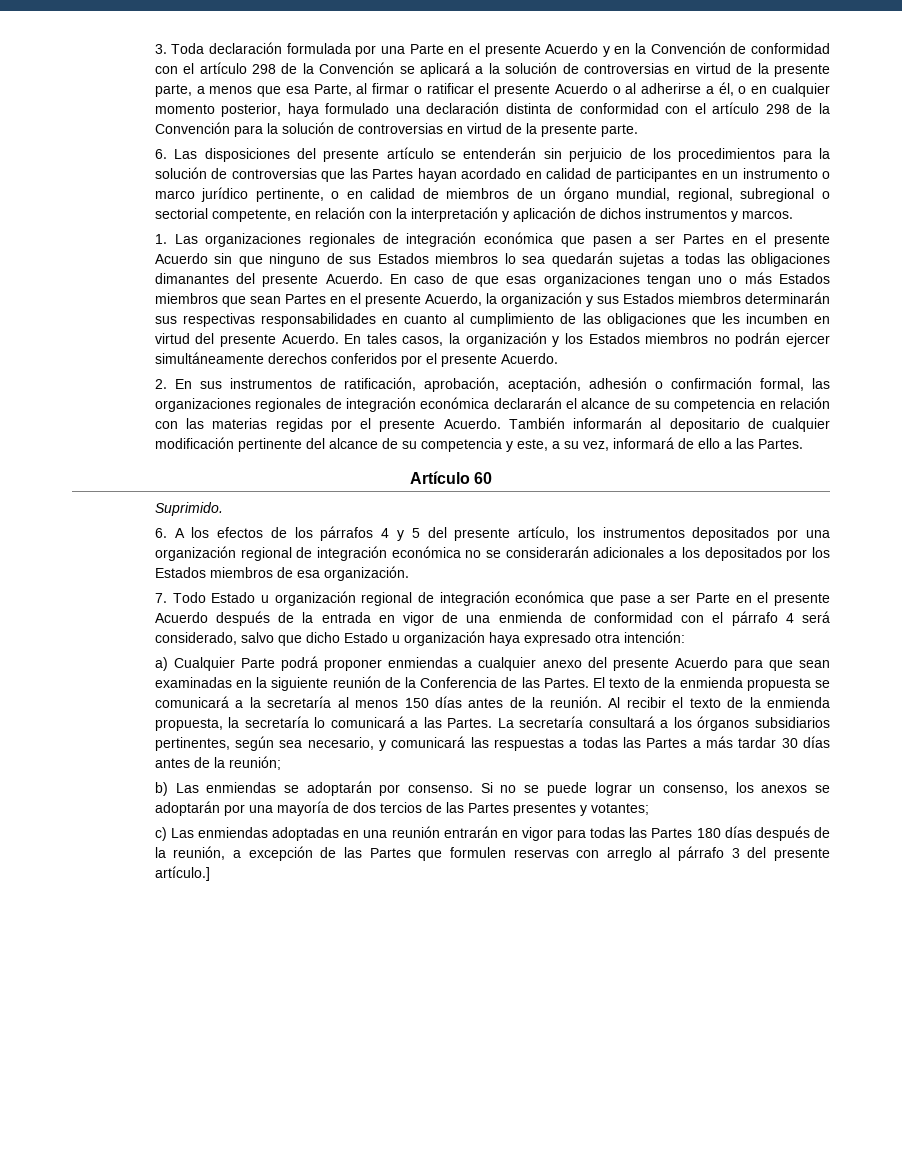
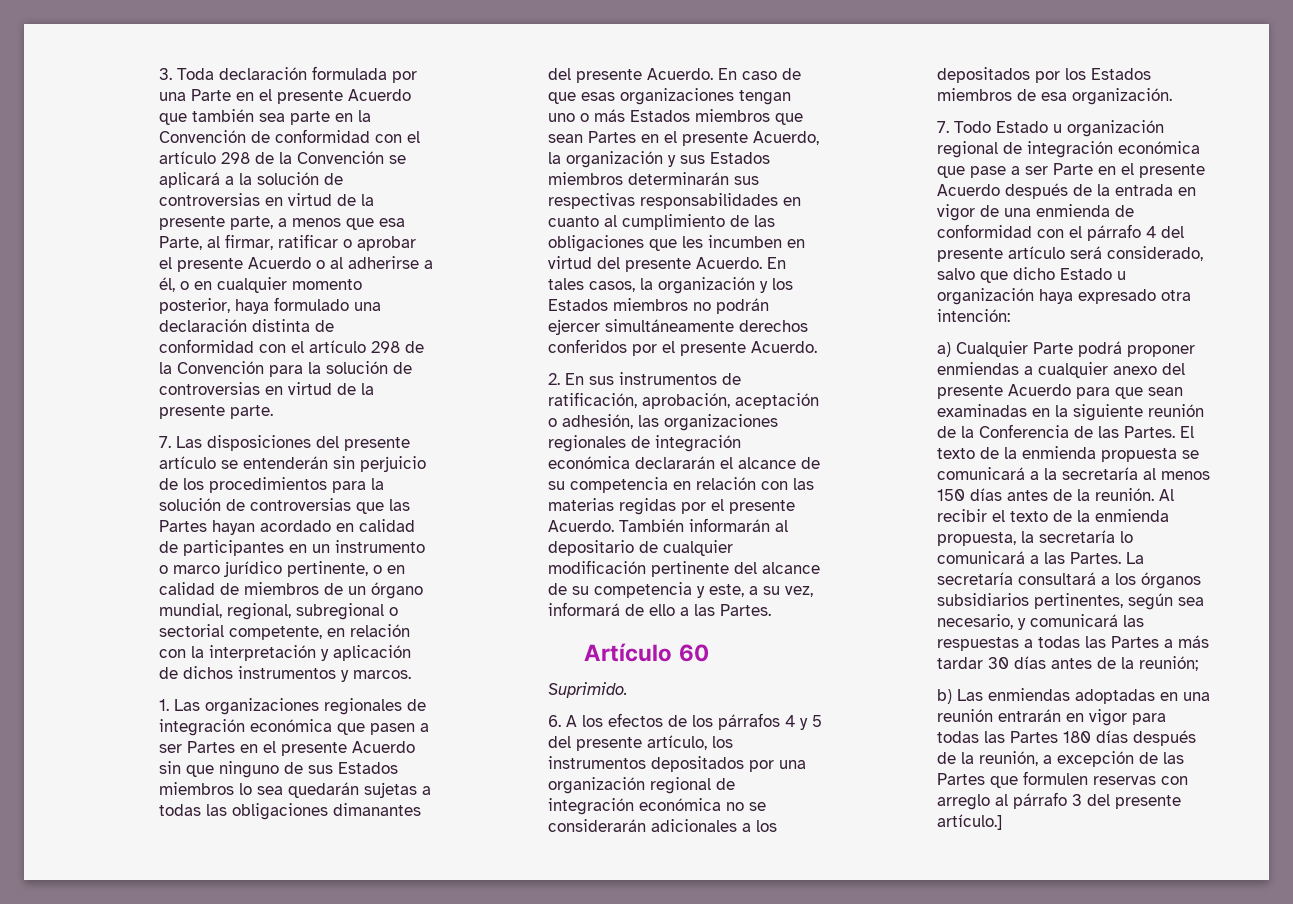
- 3. Toda declaración formulada por una Parte en el presente Acuerdo y en la Convención de conformidad con el artículo 298 de la Convención se aplicará a la solución de controversias en virtud de la presente parte, a menos que esa Parte, al firmar o ratificar el presente Acuerdo o al adherirse a él, o en cualquier momento posterior, haya formulado una declaración distinta de conformidad con el artículo 298 de la Convención para la solución de controversias en virtud de la presente parte.
+ 3. Toda declaración formulada por una Parte en el presente Acuerdo que también sea parte en la Convención de conformidad con el artículo 298 de la Convención se aplicará a la solución de controversias en virtud de la presente parte, a menos que esa Parte, al firmar, ratificar o aprobar el presente Acuerdo o al adherirse a él, o en cualquier momento posterior, haya formulado una declaración distinta de conformidad con el artículo 298 de la Convención para la solución de controversias en virtud de la presente parte.
- 6. Las disposiciones del presente artículo se entenderán sin perjuicio de los procedimientos para la solución de controversias que las Partes hayan acordado en calidad de participantes en un instrumento o marco jurídico pertinente, o en calidad de miembros de un órgano mundial, regional, subregional o sectorial competente, en relación con la interpretación y aplicación de dichos instrumentos y marcos.
+ 7. Las disposiciones del presente artículo se entenderán sin perjuicio de los procedimientos para la solución de controversias que las Partes hayan acordado en calidad de participantes en un instrumento o marco jurídico pertinente, o en calidad de miembros de un órgano mundial, regional, subregional o sectorial competente, en relación con la interpretación y aplicación de dichos instrumentos y marcos.
- 2. En sus instrumentos de ratificación, aprobación, aceptación, adhesión o confirmación formal, las organizaciones regionales de integración económica declararán el alcance de su competencia en relación con las materias regidas por el presente Acuerdo.
+ 2. En sus instrumentos de ratificación, aprobación, aceptación o adhesión, las organizaciones regionales de integración económica declararán el alcance de su competencia en relación con las materias regidas por el presente Acuerdo.
- 7. Todo Estado u organización regional de integración económica que pase a ser Parte en el presente Acuerdo después de la entrada en vigor de una enmienda de conformidad con el párrafo 4 será considerado, salvo que dicho Estado u organización haya expresado otra intención:
+ 7. Todo Estado u organización regional de integración económica que pase a ser Parte en el presente Acuerdo después de la entrada en vigor de una enmienda de conformidad con el párrafo 4 del presente artículo será considerado, salvo que dicho Estado u organización haya expresado otra intención:
- b) Las enmiendas se adoptarán por consenso. Si no se puede lograr un consenso, los anexos se adoptarán por una mayoría de dos tercios de las Partes presentes y votantes;
- c) Las enmiendas adoptadas en una reunión entrarán en vigor para todas las Partes 180 días después de la reunión, a excepción de las Partes que formulen reservas con arreglo al párrafo 3 del presente artículo.]
+ b) Las enmiendas adoptadas en una reunión entrarán en vigor para todas las Partes 180 días después de la reunión, a excepción de las Partes que formulen reservas con arreglo al párrafo 3 del presente artículo.]

